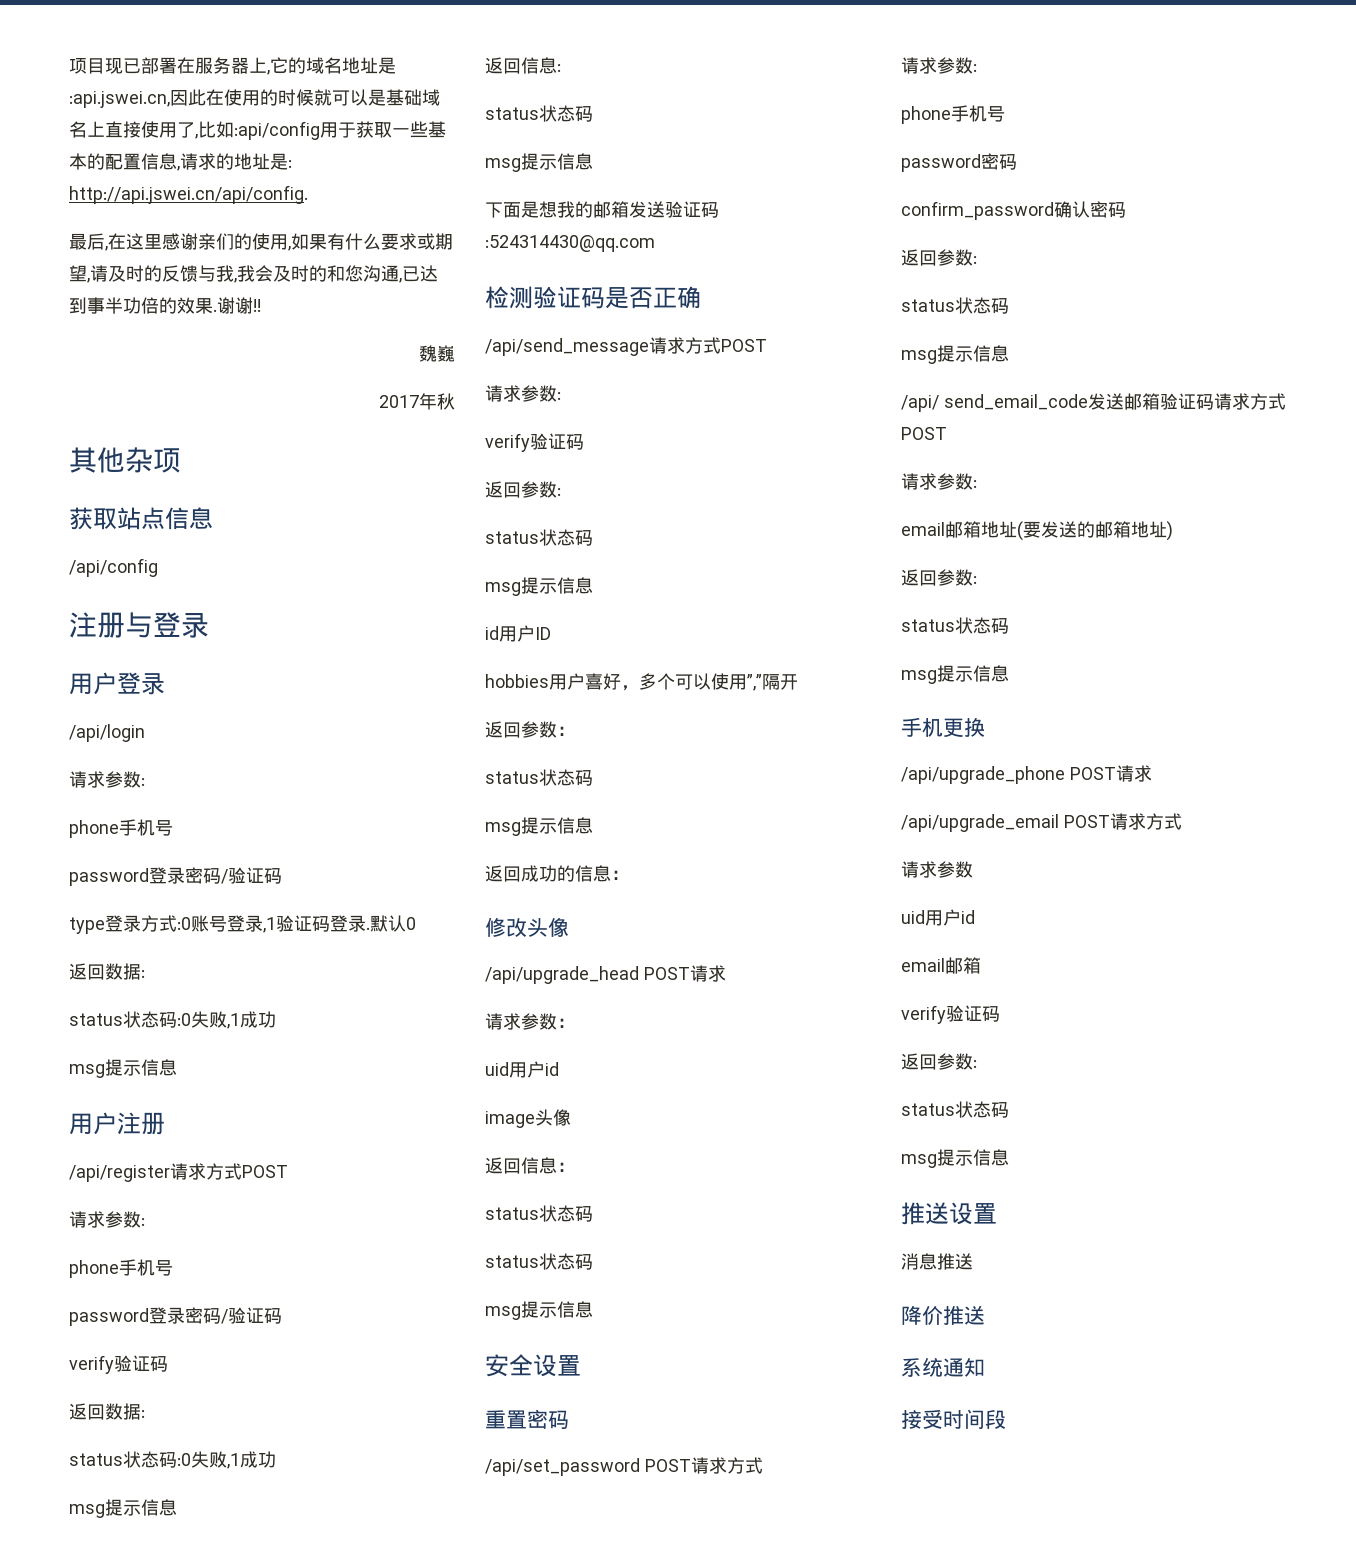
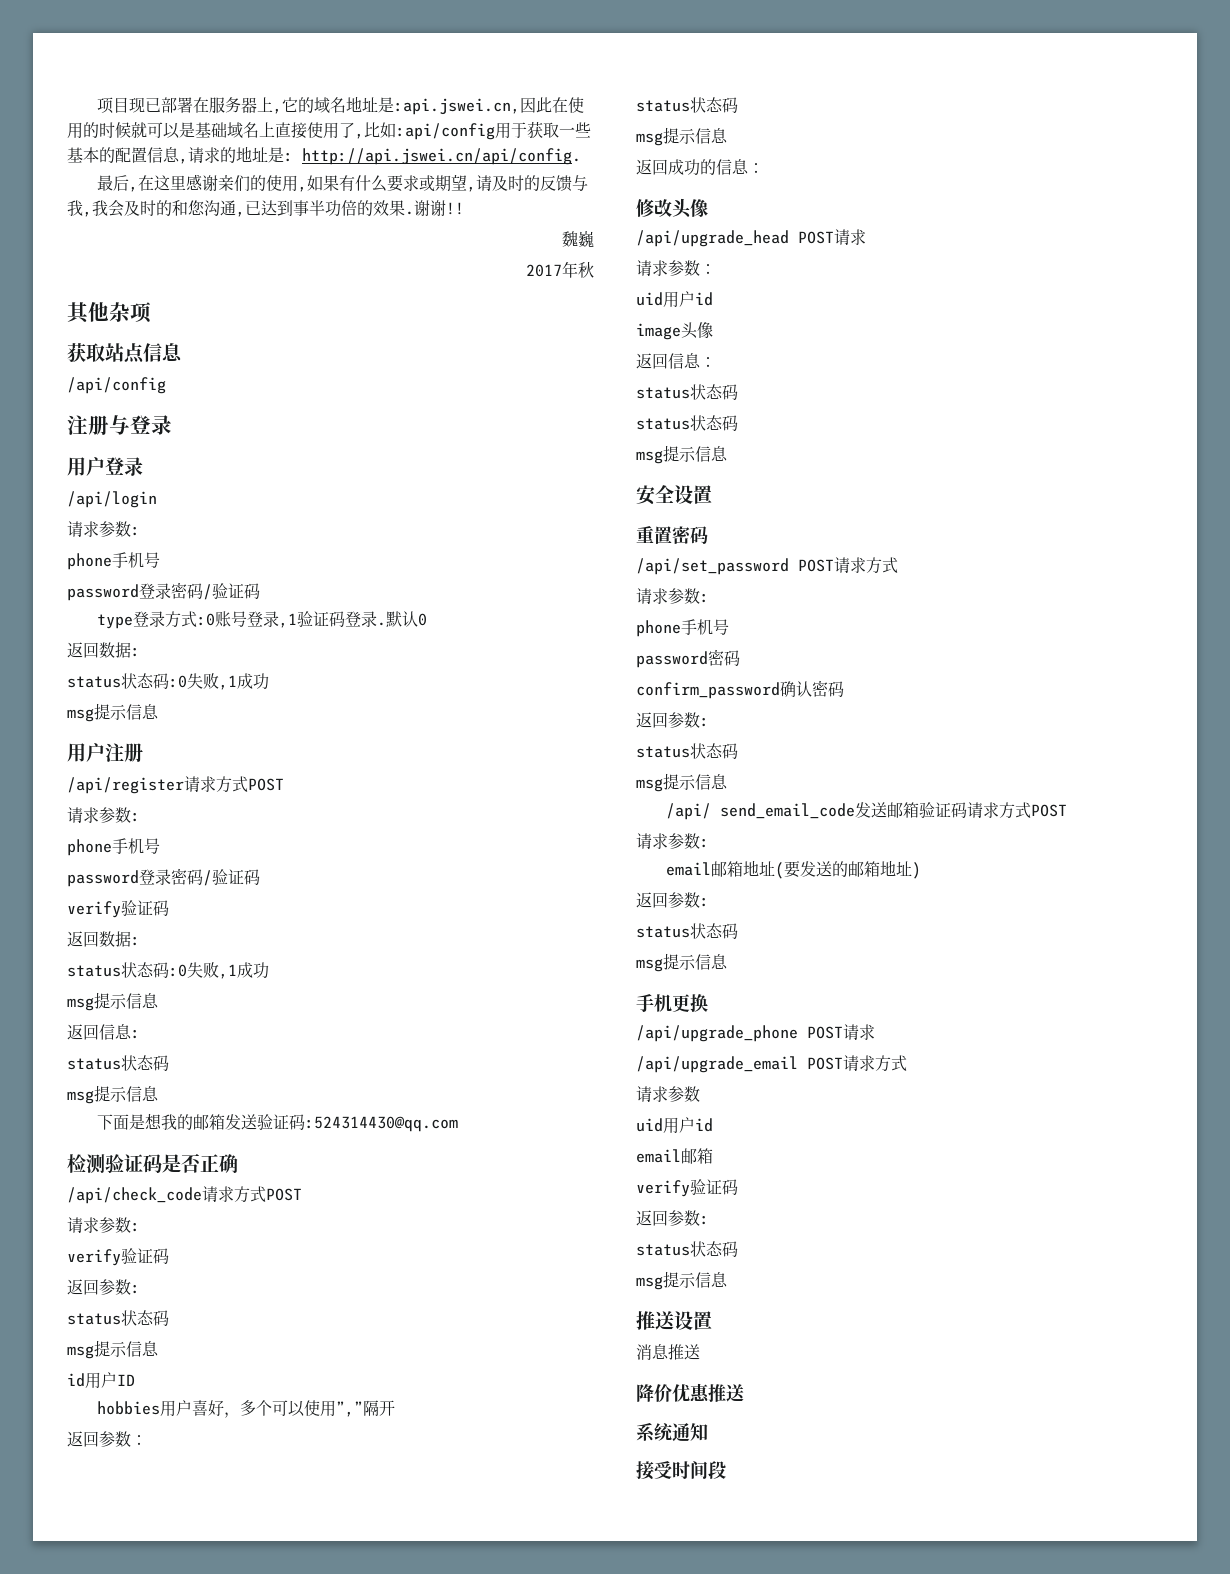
- /api/send_message请求方式POST
+ /api/check_code请求方式POST
- 降价推送
+ 降价优惠推送

